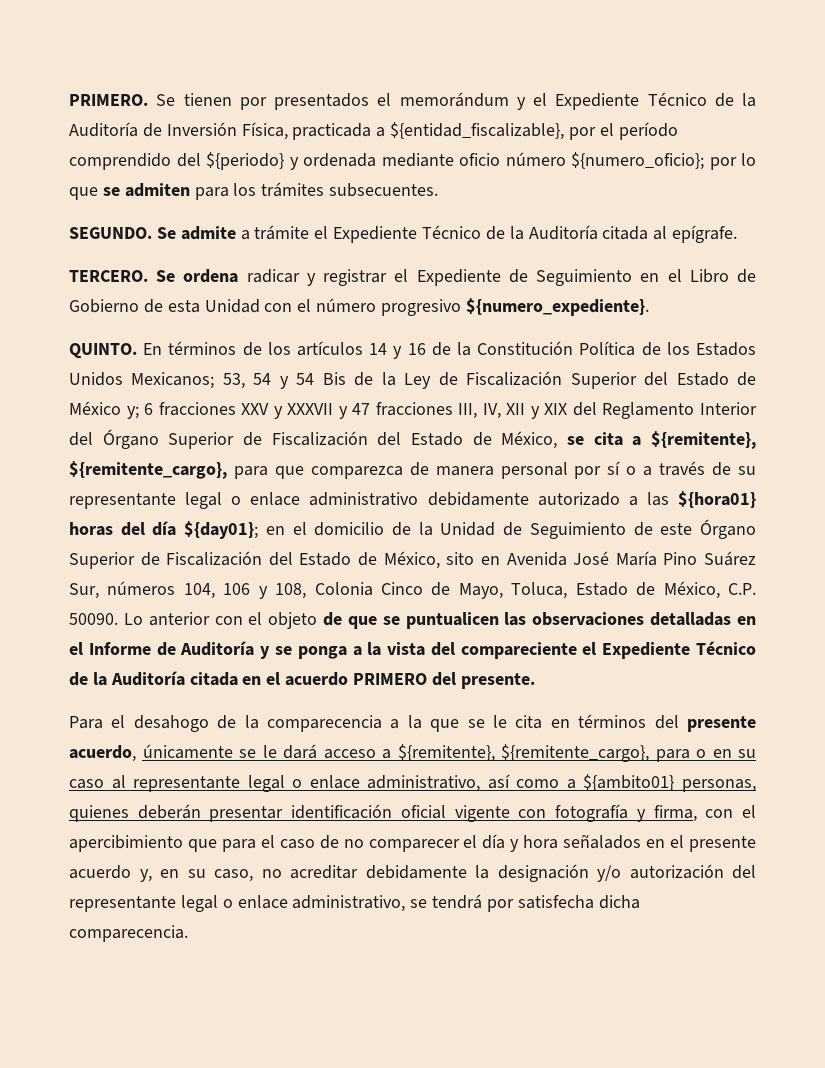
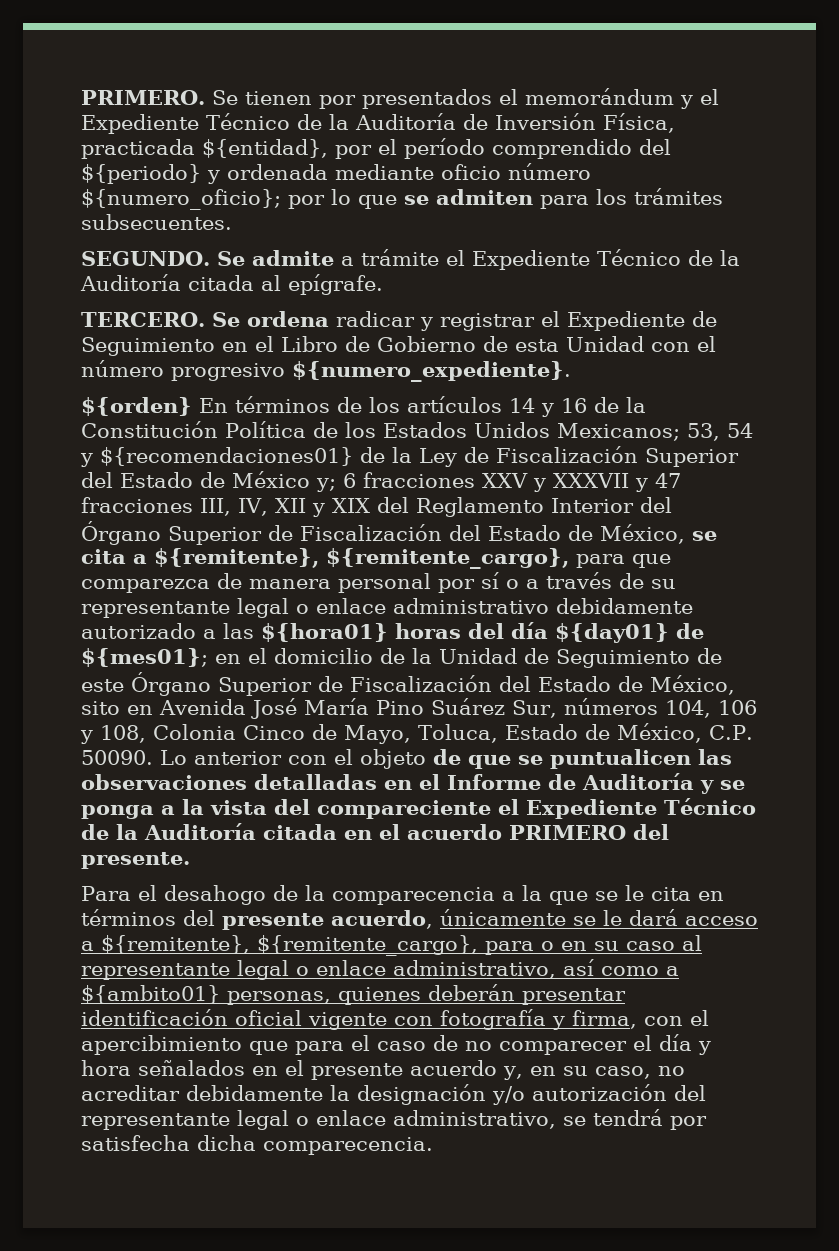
- Se tienen por presentados el memorándum y el Expediente Técnico de la Auditoría de Inversión Física, practicada a ${entidad_fiscalizable}, por el período comprendido del ${periodo} y ordenada mediante oficio número ${numero_oficio}; por lo que se admiten para los trámites subsecuentes.
+ Se tienen por presentados el memorándum y el Expediente Técnico de la Auditoría de Inversión Física, practicada ${entidad}, por el período comprendido del ${periodo} y ordenada mediante oficio número ${numero_oficio}; por lo que se admiten para los trámites subsecuentes.
- QUINTO. En términos de los artículos 14 y 16 de la Constitución Política de los Estados Unidos Mexicanos;
+ ${orden} En términos de los artículos 14 y 16 de la Constitución Política de los Estados Unidos Mexicanos;
- 53, 54 y 54 Bis de la Ley de Fiscalización Superior del Estado de México y;
+ 53, 54 y ${recomendaciones01} de la Ley de Fiscalización Superior del Estado de México y;
- 6 fracciones XXV y XXXVII y 47 fracciones III, IV, XII y XIX del Reglamento Interior del Órgano Superior de Fiscalización del Estado de México, se cita a ${remitente}, ${remitente_cargo}, para que comparezca de manera personal por sí o a través de su representante legal o enlace administrativo debidamente autorizado a las ${hora01} horas del día ${day01};
+ 6 fracciones XXV y XXXVII y 47 fracciones III, IV, XII y XIX del Reglamento Interior del Órgano Superior de Fiscalización del Estado de México, se cita a ${remitente}, ${remitente_cargo}, para que comparezca de manera personal por sí o a través de su representante legal o enlace administrativo debidamente autorizado a las ${hora01} horas del día ${day01} de ${mes01};

